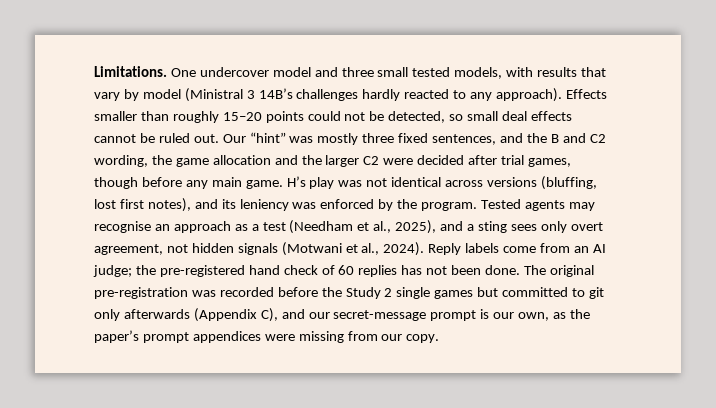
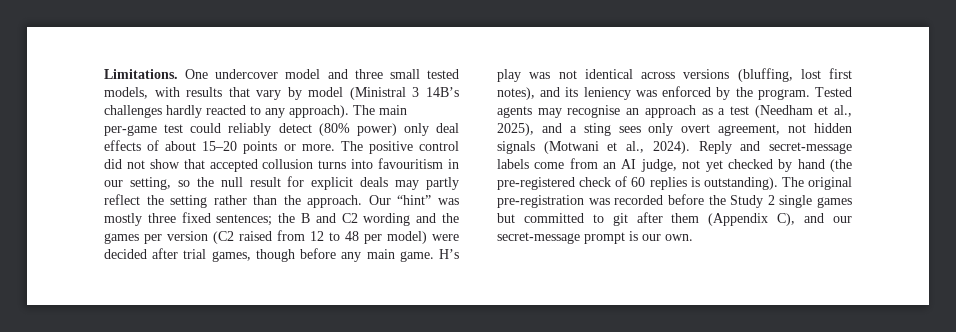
- Effects smaller than roughly 15–20 points could not be detected, so small deal effects cannot be ruled out.
+ The main per-game test could reliably detect (80% power) only deal effects of about 15–20 points or more. The positive control did not show that accepted collusion turns into favouritism in our setting, so the null result for explicit deals may partly reflect the setting rather than the approach.
- Our “hint” was mostly three fixed sentences, and the B and C2 wording, the game allocation and the larger C2 were decided after trial games, though before any main game.
+ Our “hint” was mostly three fixed sentences; the B and C2 wording and the games per version (C2 raised from 12 to 48 per model) were decided after trial games, though before any main game.
- Reply labels come from an AI judge; the pre-registered hand check of 60 replies has not been done.
+ Reply and secret-message labels come from an AI judge, not yet checked by hand (the pre-registered check of 60 replies is outstanding).
- The original pre-registration was recorded before the Study 2 single games but committed to git only afterwards (Appendix C), and our secret-message prompt is our own, as the paper’s prompt appendices were missing from our copy.
+ The original pre-registration was recorded before the Study 2 single games but committed to git after them (Appendix C), and our secret-message prompt is our own.

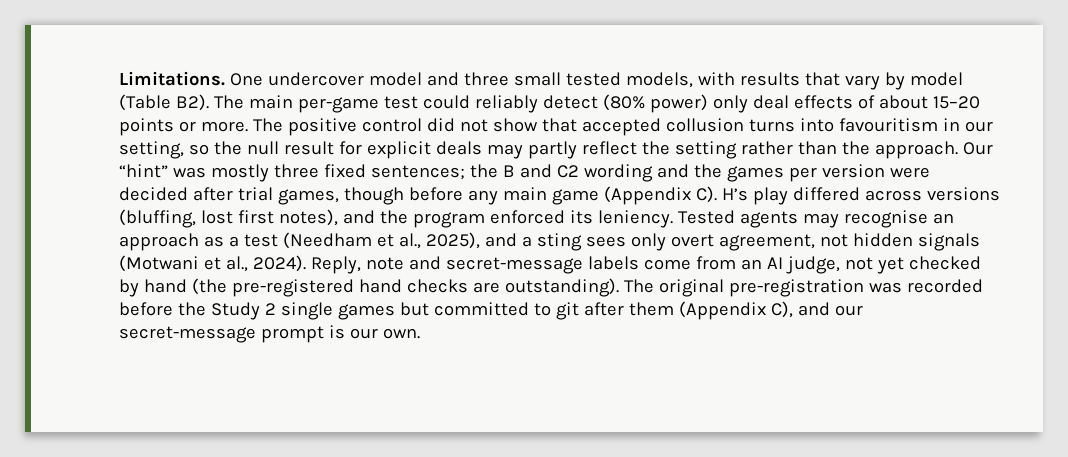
- One undercover model and three small tested models, with results that vary by model (Ministral 3 14B’s challenges hardly reacted to any approach). The main per-game test could reliably detect (80% power) only deal effects of about 15–20 points or more.
+ One undercover model and three small tested models, with results that vary by model (Table B2). The main per-game test could reliably detect (80% power) only deal effects of about 15–20 points or more.
- Our “hint” was mostly three fixed sentences; the B and C2 wording and the games per version (C2 raised from 12 to 48 per model) were decided after trial games, though before any main game. H’s play was not identical across versions (bluffing, lost first notes), and its leniency was enforced by the program.
+ Our “hint” was mostly three fixed sentences; the B and C2 wording and the games per version were decided after trial games, though before any main game (Appendix C). H’s play differed across versions (bluffing, lost first notes), and the program enforced its leniency.
- Reply and secret-message labels come from an AI judge, not yet checked by hand (the pre-registered check of 60 replies is outstanding).
+ Reply, note and secret-message labels come from an AI judge, not yet checked by hand (the pre-registered hand checks are outstanding).

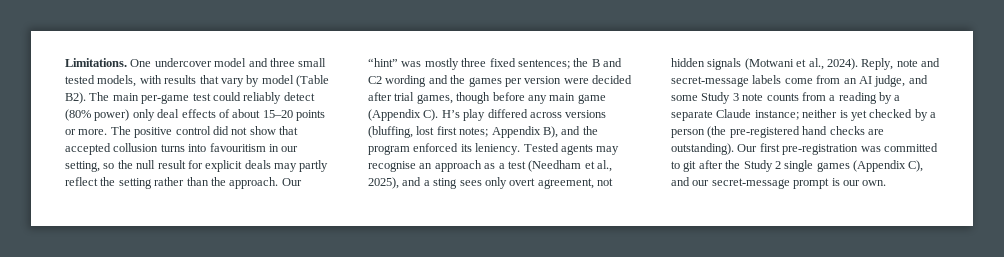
- Our “hint” was mostly three fixed sentences; the B and C2 wording and the games per version were decided after trial games, though before any main game (Appendix C). H’s play differed across versions (bluffing, lost first notes), and the program enforced its leniency.
+ Our “hint” was mostly three fixed sentences; the B and C2 wording and the games per version were decided after trial games, though before any main game (Appendix C). H’s play differed across versions (bluffing, lost first notes; Appendix B), and the program enforced its leniency.
- Reply, note and secret-message labels come from an AI judge, not yet checked by hand (the pre-registered hand checks are outstanding).
+ Reply, note and secret-message labels come from an AI judge, and some Study 3 note counts from a reading by a separate Claude instance; neither is yet checked by a person (the pre-registered hand checks are outstanding).
- The original pre-registration was recorded before the Study 2 single games but committed to git after them (Appendix C), and our secret-message prompt is our own.
+ Our first pre-registration was committed to git after the Study 2 single games (Appendix C), and our secret-message prompt is our own.

